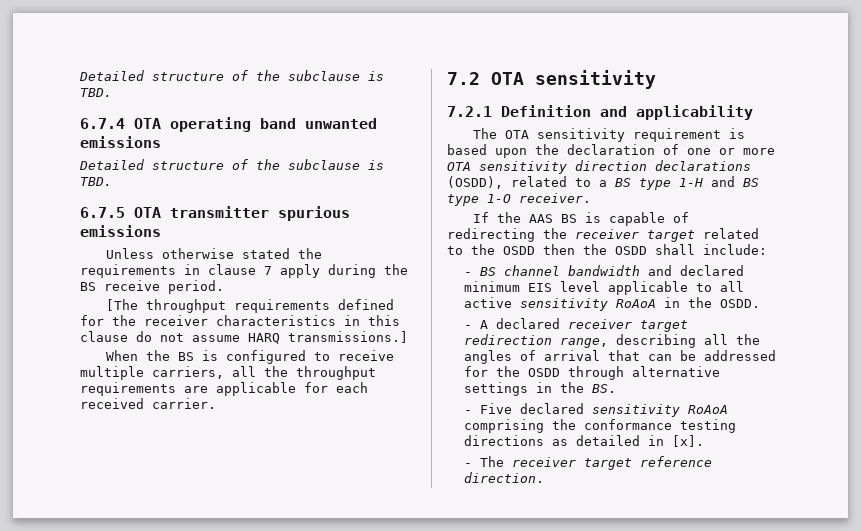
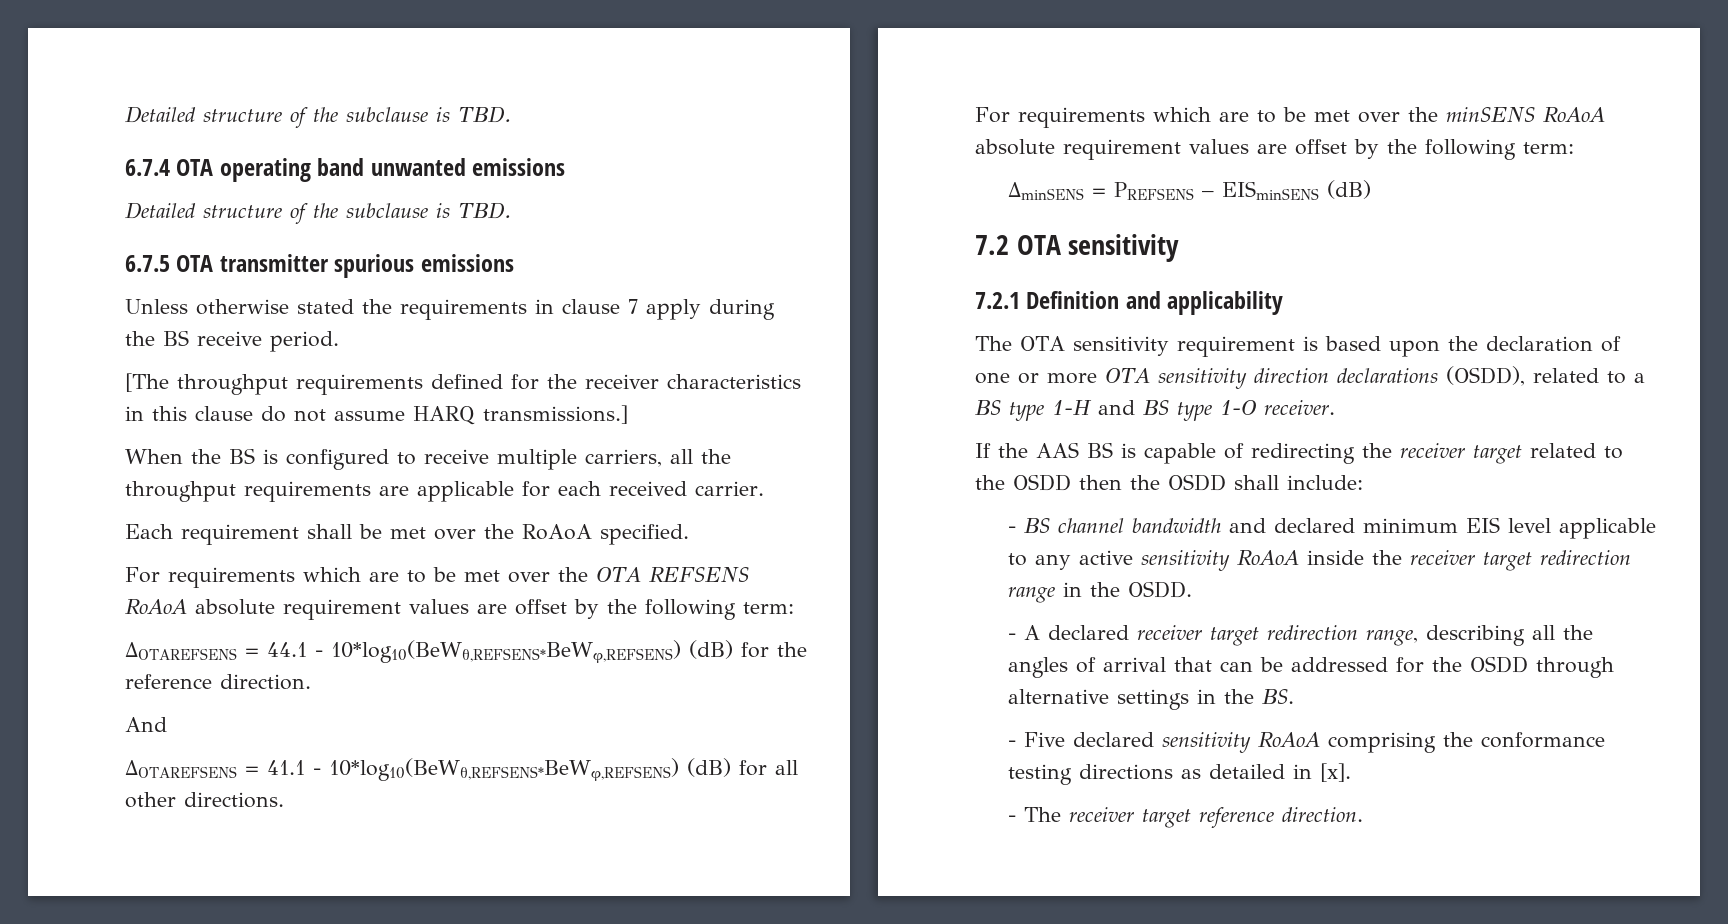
+ Each requirement shall be met over the RoAoA specified.
+ For requirements which are to be met over the OTA REFSENS RoAoA absolute requirement values are offset by the following term:
+ ΔOTAREFSENS = 44.1 - 10*log10(BeWθ,REFSENS*BeWφ,REFSENS) (dB) for the reference direction.
+ And
+ ΔOTAREFSENS = 41.1 - 10*log10(BeWθ,REFSENS*BeWφ,REFSENS) (dB) for all other directions.
+ For requirements which are to be met over the minSENS RoAoA absolute requirement values are offset by the following term:
+ ΔminSENS = PREFSENS – EISminSENS (dB)
- - BS channel bandwidth and declared minimum EIS level applicable to all active sensitivity RoAoA in the OSDD.
+ - BS channel bandwidth and declared minimum EIS level applicable to any active sensitivity RoAoA inside the receiver target redirection range in the OSDD.

